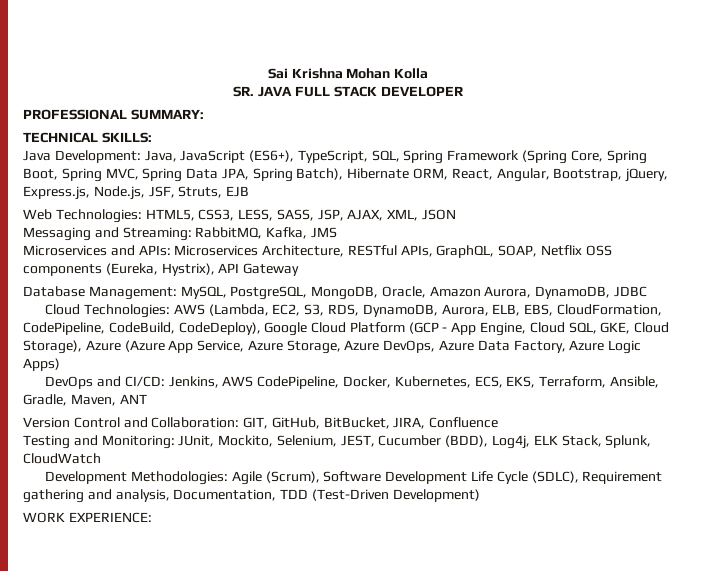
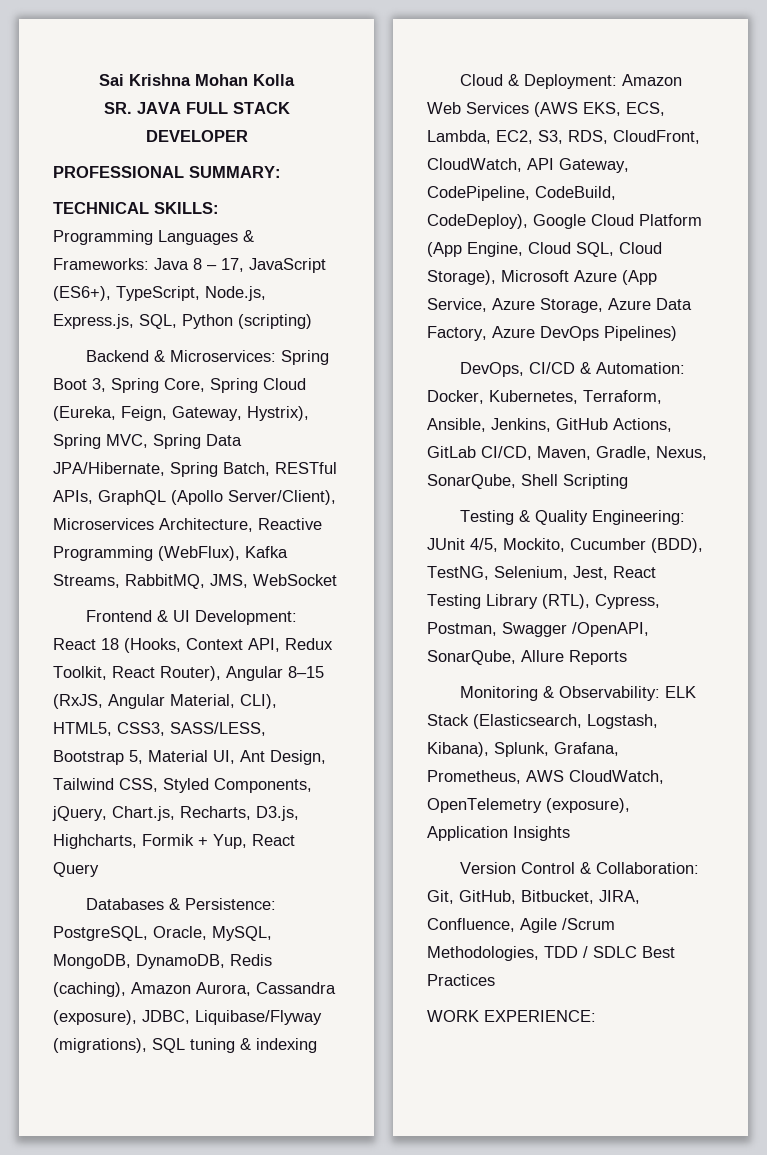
- Java Development: Java, JavaScript (ES6+), TypeScript, SQL, Spring Framework (Spring Core, Spring Boot, Spring MVC, Spring Data JPA, Spring Batch), Hibernate ORM, React, Angular, Bootstrap, jQuery, Express.js, Node.js, JSF, Struts, EJB
- Web Technologies: HTML5, CSS3, LESS, SASS, JSP, AJAX, XML, JSON
- Messaging and Streaming: RabbitMQ, Kafka, JMS
- Microservices and APIs: Microservices Architecture, RESTful APIs, GraphQL, SOAP, Netflix OSS components (Eureka, Hystrix), API Gateway
- Database Management: MySQL, PostgreSQL, MongoDB, Oracle, Amazon Aurora, DynamoDB, JDBC
- Cloud Technologies: AWS (Lambda, EC2, S3, RDS, DynamoDB, Aurora, ELB, EBS, CloudFormation, CodePipeline, CodeBuild, CodeDeploy), Google Cloud Platform (GCP - App Engine, Cloud SQL, GKE, Cloud Storage), Azure (Azure App Service, Azure Storage, Azure DevOps, Azure Data Factory, Azure Logic Apps)
- DevOps and CI/CD: Jenkins, AWS CodePipeline, Docker, Kubernetes, ECS, EKS, Terraform, Ansible, Gradle, Maven, ANT
- Version Control and Collaboration: GIT, GitHub, BitBucket, JIRA, Confluence
- Testing and Monitoring: JUnit, Mockito, Selenium, JEST, Cucumber (BDD), Log4j, ELK Stack, Splunk, CloudWatch
- Development Methodologies: Agile (Scrum), Software Development Life Cycle (SDLC), Requirement gathering and analysis, Documentation, TDD (Test-Driven Development)
+ Programming Languages & Frameworks: Java 8 – 17, JavaScript (ES6+), TypeScript, Node.js, Express.js, SQL, Python (scripting)
+ Backend & Microservices: Spring Boot 3, Spring Core, Spring Cloud (Eureka, Feign, Gateway, Hystrix), Spring MVC, Spring Data JPA/Hibernate, Spring Batch, RESTful APIs, GraphQL (Apollo Server/Client), Microservices Architecture, Reactive Programming (WebFlux), Kafka Streams, RabbitMQ, JMS, WebSocket
+ Frontend & UI Development: React 18 (Hooks, Context API, Redux Toolkit, React Router), Angular 8–15 (RxJS, Angular Material, CLI), HTML5, CSS3, SASS/LESS, Bootstrap 5, Material UI, Ant Design, Tailwind CSS, Styled Components, jQuery, Chart.js, Recharts, D3.js, Highcharts, Formik + Yup, React Query
+ Databases & Persistence: PostgreSQL, Oracle, MySQL, MongoDB, DynamoDB, Redis (caching), Amazon Aurora, Cassandra (exposure), JDBC, Liquibase/Flyway (migrations), SQL tuning & indexing
+ Cloud & Deployment: Amazon Web Services (AWS EKS, ECS, Lambda, EC2, S3, RDS, CloudFront, CloudWatch, API Gateway, CodePipeline, CodeBuild, CodeDeploy), Google Cloud Platform (App Engine, Cloud SQL, Cloud Storage), Microsoft Azure (App Service, Azure Storage, Azure Data Factory, Azure DevOps Pipelines)
+ DevOps, CI/CD & Automation: Docker, Kubernetes, Terraform, Ansible, Jenkins, GitHub Actions, GitLab CI/CD, Maven, Gradle, Nexus, SonarQube, Shell Scripting
+ Testing & Quality Engineering: JUnit 4/5, Mockito, Cucumber (BDD), TestNG, Selenium, Jest, React Testing Library (RTL), Cypress, Postman, Swagger /OpenAPI, SonarQube, Allure Reports
+ Monitoring & Observability: ELK Stack (Elasticsearch, Logstash, Kibana), Splunk, Grafana, Prometheus, AWS CloudWatch, OpenTelemetry (exposure), Application Insights
+ Version Control & Collaboration: Git, GitHub, Bitbucket, JIRA, Confluence, Agile /Scrum Methodologies, TDD / SDLC Best Practices

